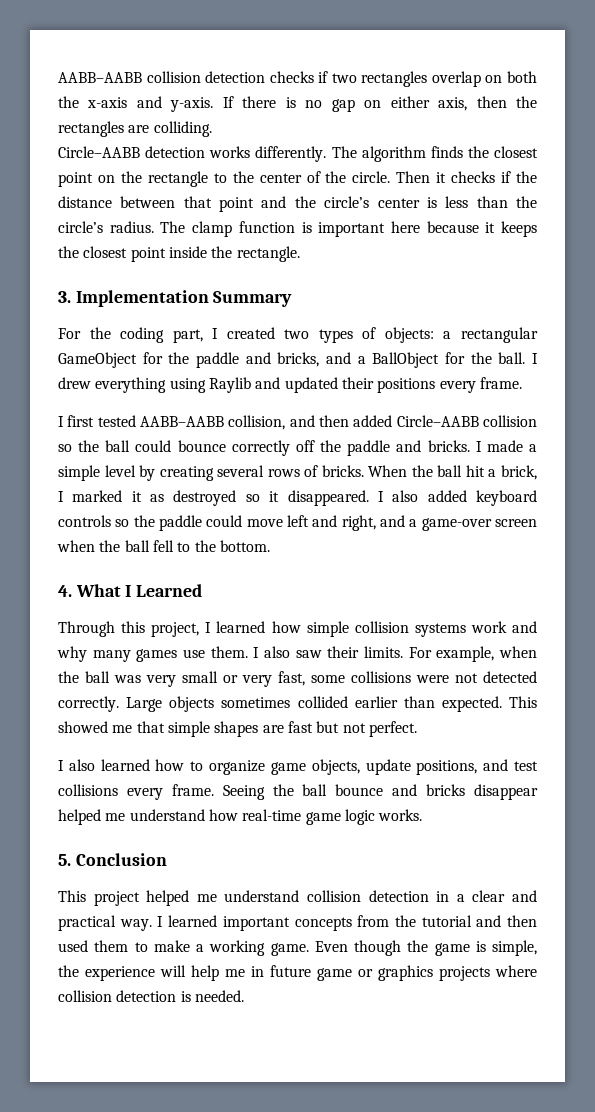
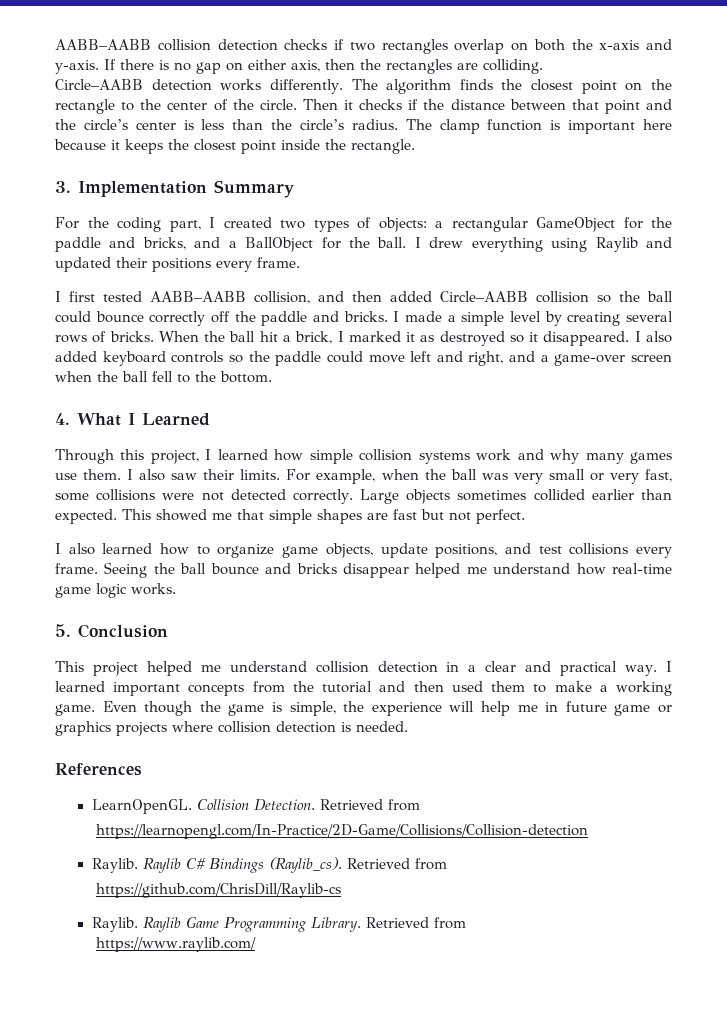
+ References
+ LearnOpenGL. Collision Detection. Retrieved from
+ https://learnopengl.com/In-Practice/2D-Game/Collisions/Collision-detection
+ Raylib. Raylib C# Bindings (Raylib_cs). Retrieved from
+ https://github.com/ChrisDill/Raylib-cs
+ Raylib. Raylib Game Programming Library. Retrieved from
+ https://www.raylib.com/

